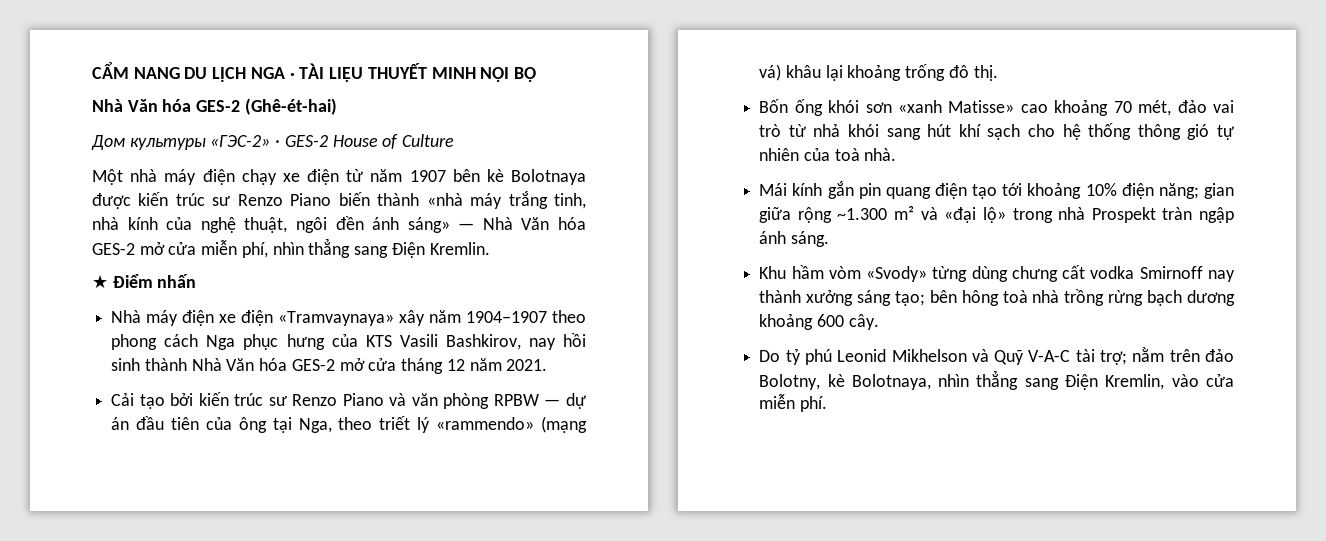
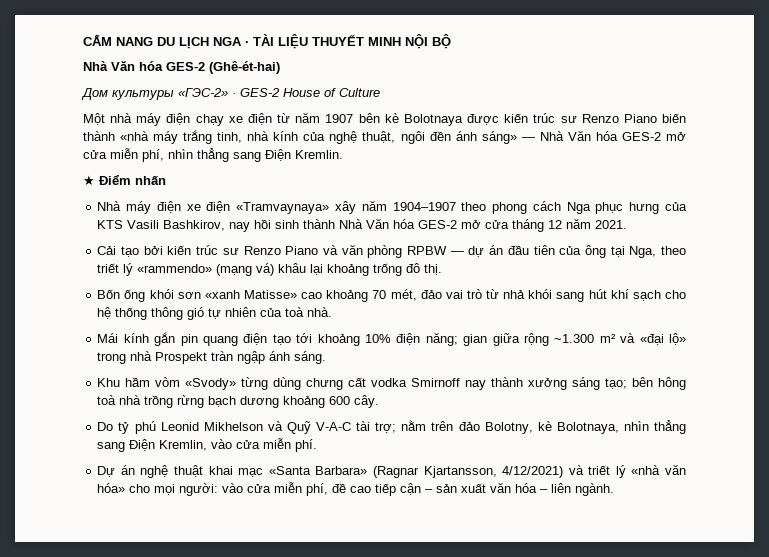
+ Dự án nghệ thuật khai mạc «Santa Barbara» (Ragnar Kjartansson, 4/12/2021) và triết lý «nhà văn hóa» cho mọi người: vào cửa miễn phí, đề cao tiếp cận – sản xuất văn hóa – liên ngành.

